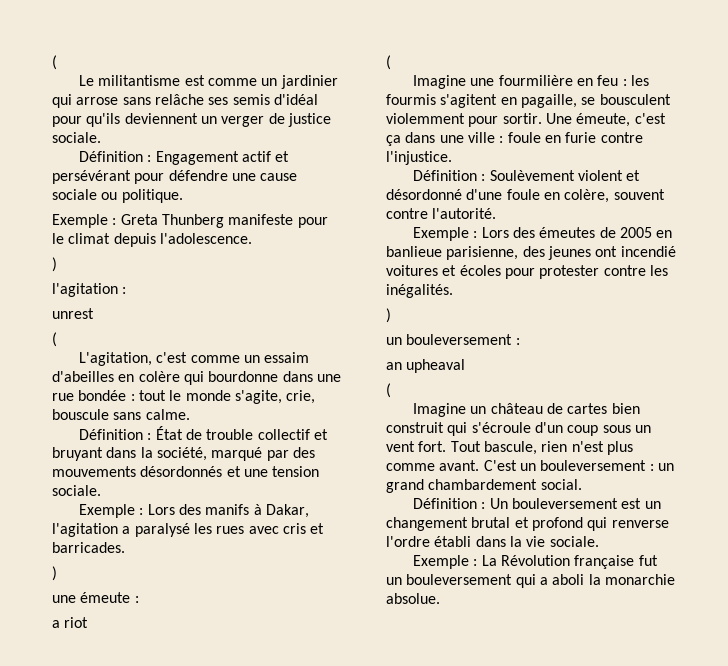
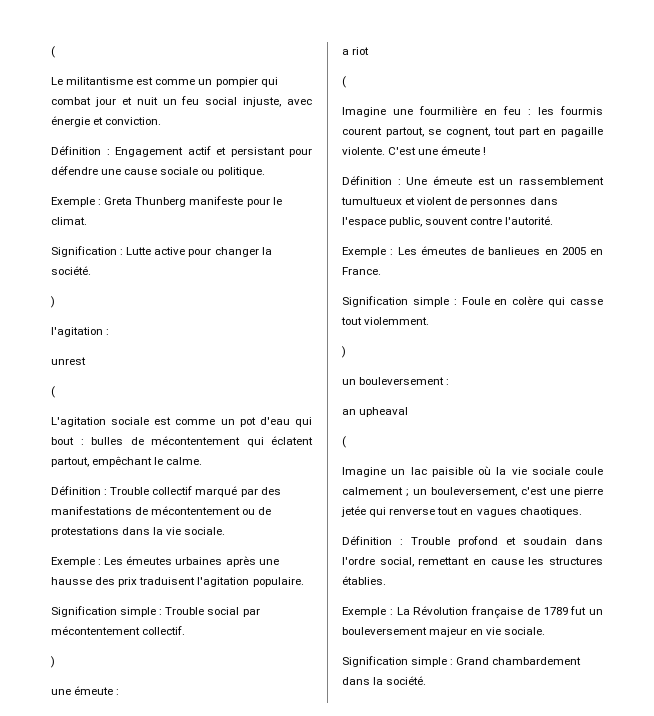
- Le militantisme est comme un jardinier qui arrose sans relâche ses semis d'idéal pour qu'ils deviennent un verger de justice sociale.
+ Le militantisme est comme un pompier qui combat jour et nuit un feu social injuste, avec énergie et conviction.
- Définition : Engagement actif et persévérant pour défendre une cause sociale ou politique.
+ Définition : Engagement actif et persistant pour défendre une cause sociale ou politique.
- Exemple : Greta Thunberg manifeste pour le climat depuis l'adolescence.
+ Exemple : Greta Thunberg manifeste pour le climat.
+ Signification : Lutte active pour changer la société.
- L'agitation, c'est comme un essaim d'abeilles en colère qui bourdonne dans une rue bondée : tout le monde s'agite, crie, bouscule sans calme.
- Définition : État de trouble collectif et bruyant dans la société, marqué par des mouvements désordonnés et une tension sociale.
- Exemple : Lors des manifs à Dakar, l'agitation a paralysé les rues avec cris et barricades.
+ L'agitation sociale est comme un pot d'eau qui bout : bulles de mécontentement qui éclatent partout, empêchant le calme.
+ Définition : Trouble collectif marqué par des manifestations de mécontentement ou de protestations dans la vie sociale.
+ Exemple : Les émeutes urbaines après une hausse des prix traduisent l'agitation populaire.
+ Signification simple : Trouble social par mécontentement collectif.
- Imagine une fourmilière en feu : les fourmis s'agitent en pagaille, se bousculent violemment pour sortir. Une émeute, c'est ça dans une ville : foule en furie contre l'injustice.
- Définition : Soulèvement violent et désordonné d'une foule en colère, souvent contre l'autorité.
+ Imagine une fourmilière en feu : les fourmis courent partout, se cognent, tout part en pagaille violente. C'est une émeute !
+ Définition : Une émeute est un rassemblement tumultueux et violent de personnes dans l'espace public, souvent contre l'autorité.
- Exemple : Lors des émeutes de 2005 en banlieue parisienne, des jeunes ont incendié voitures et écoles pour protester contre les inégalités.
+ Exemple : Les émeutes de banlieues en 2005 en France.
+ Signification simple : Foule en colère qui casse tout violemment.
- Imagine un château de cartes bien construit qui s'écroule d'un coup sous un vent fort. Tout bascule, rien n'est plus comme avant. C'est un bouleversement : un grand chambardement social.
- Définition : Un bouleversement est un changement brutal et profond qui renverse l'ordre établi dans la vie sociale.
+ Imagine un lac paisible où la vie sociale coule calmement ; un bouleversement, c'est une pierre jetée qui renverse tout en vagues chaotiques.
+ Définition : Trouble profond et soudain dans l'ordre social, remettant en cause les structures établies.
- Exemple : La Révolution française fut un bouleversement qui a aboli la monarchie absolue.
+ Exemple : La Révolution française de 1789 fut un bouleversement majeur en vie sociale.
+ Signification simple : Grand chambardement dans la société.

